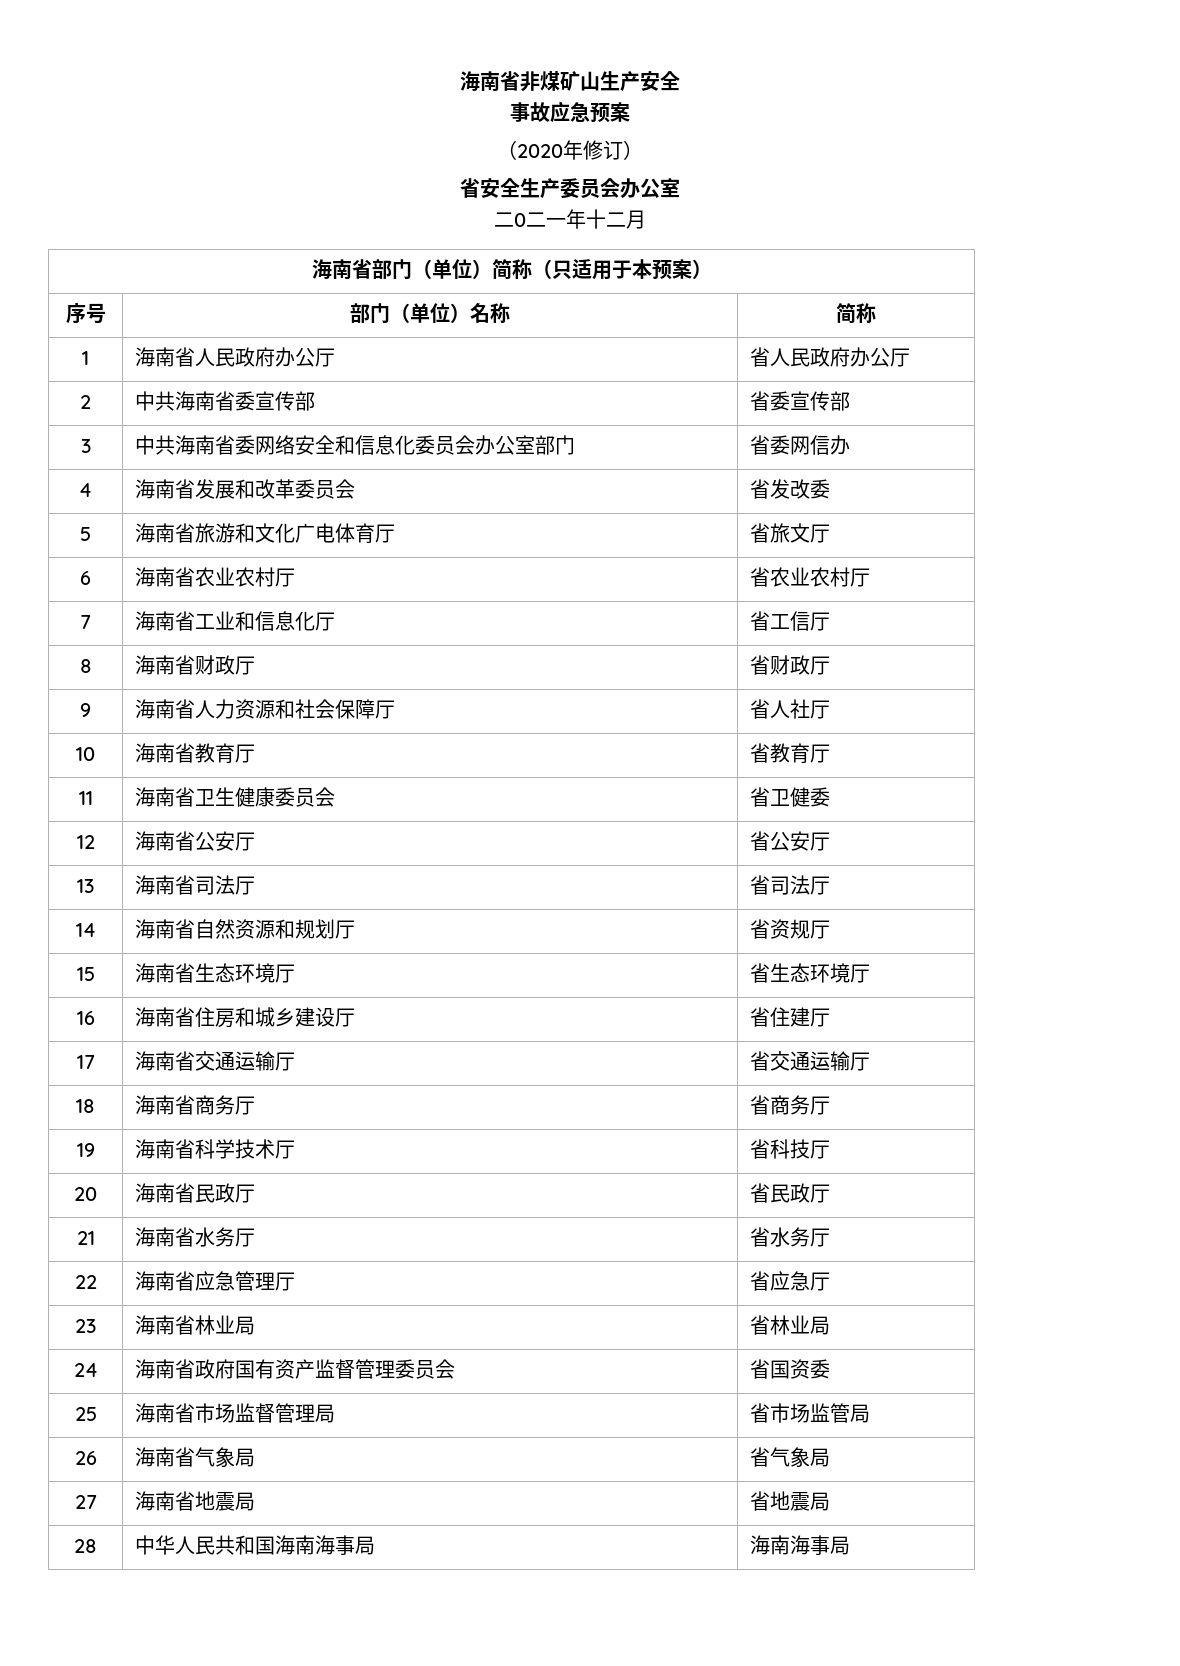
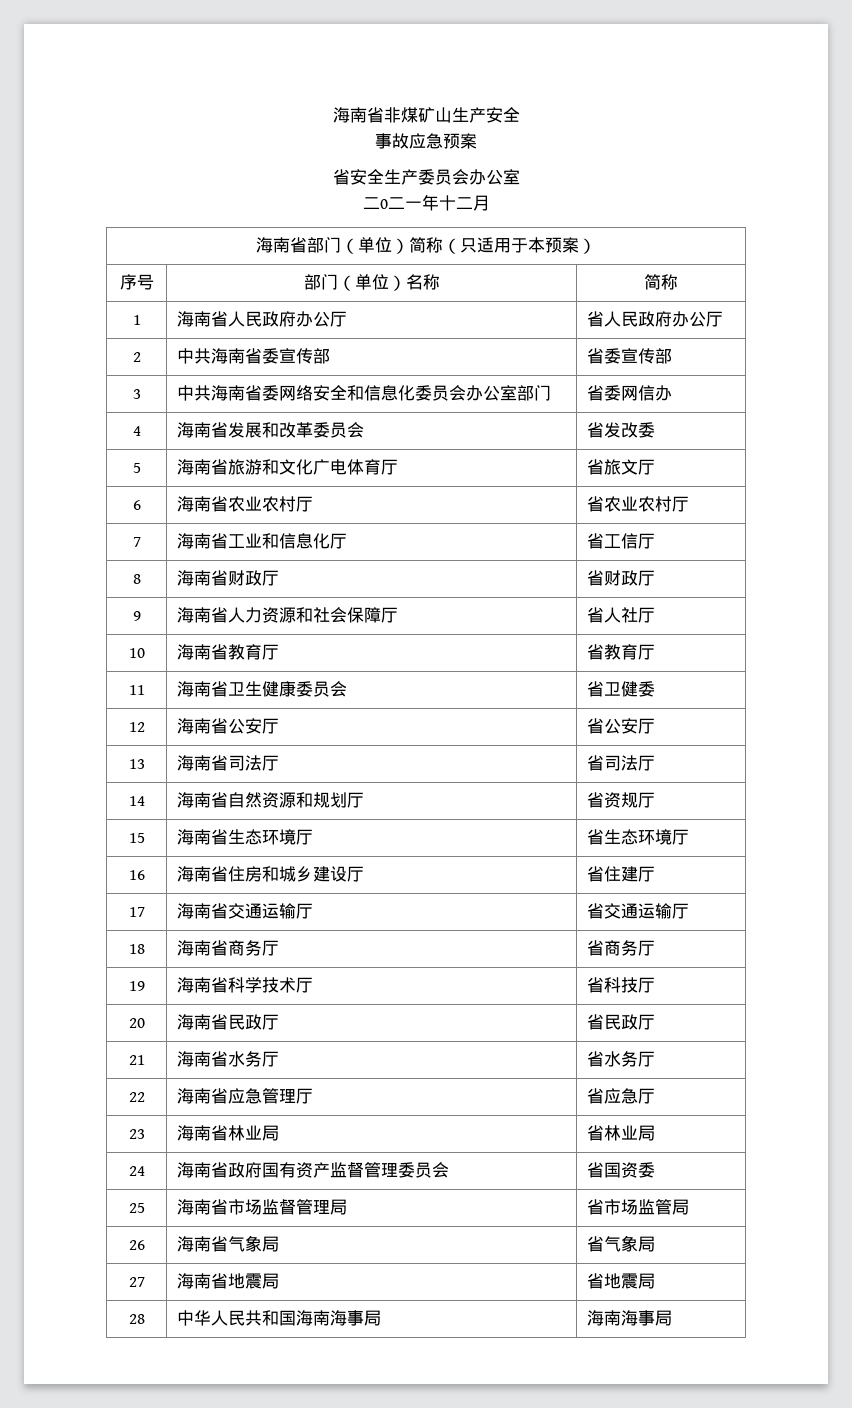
- （2020年修订）

